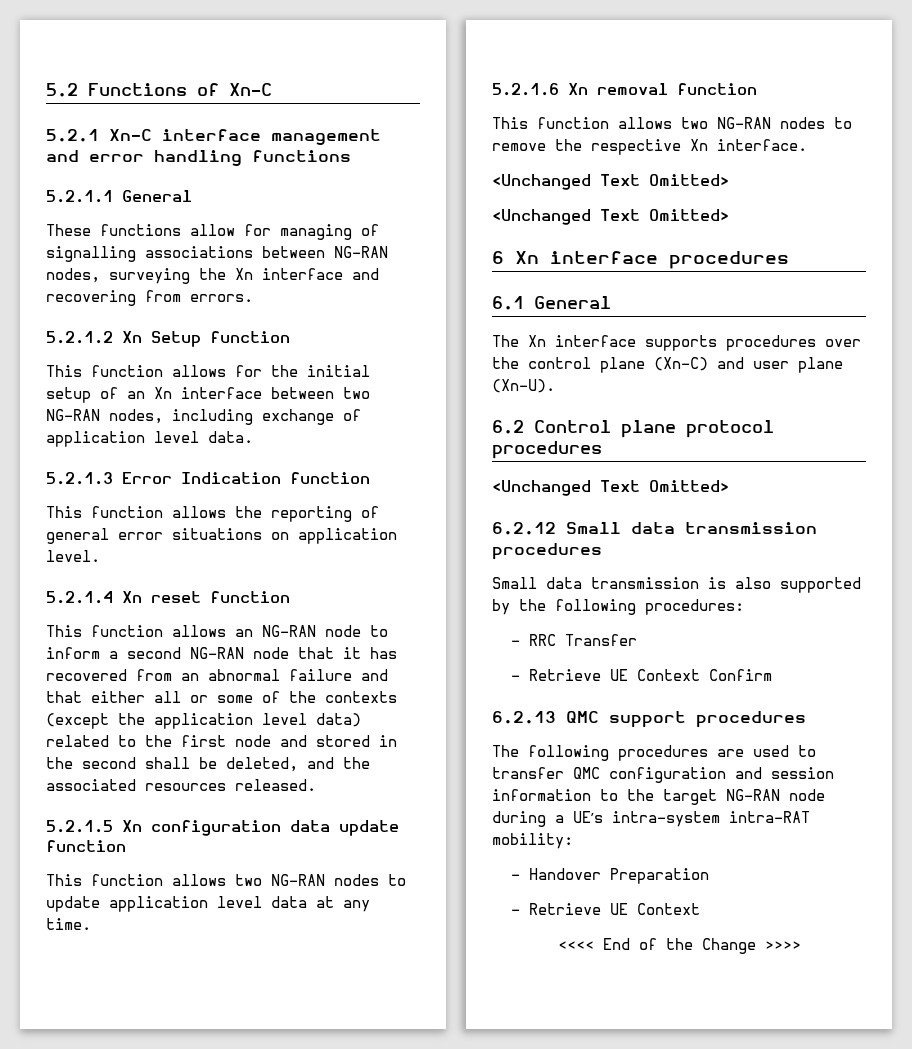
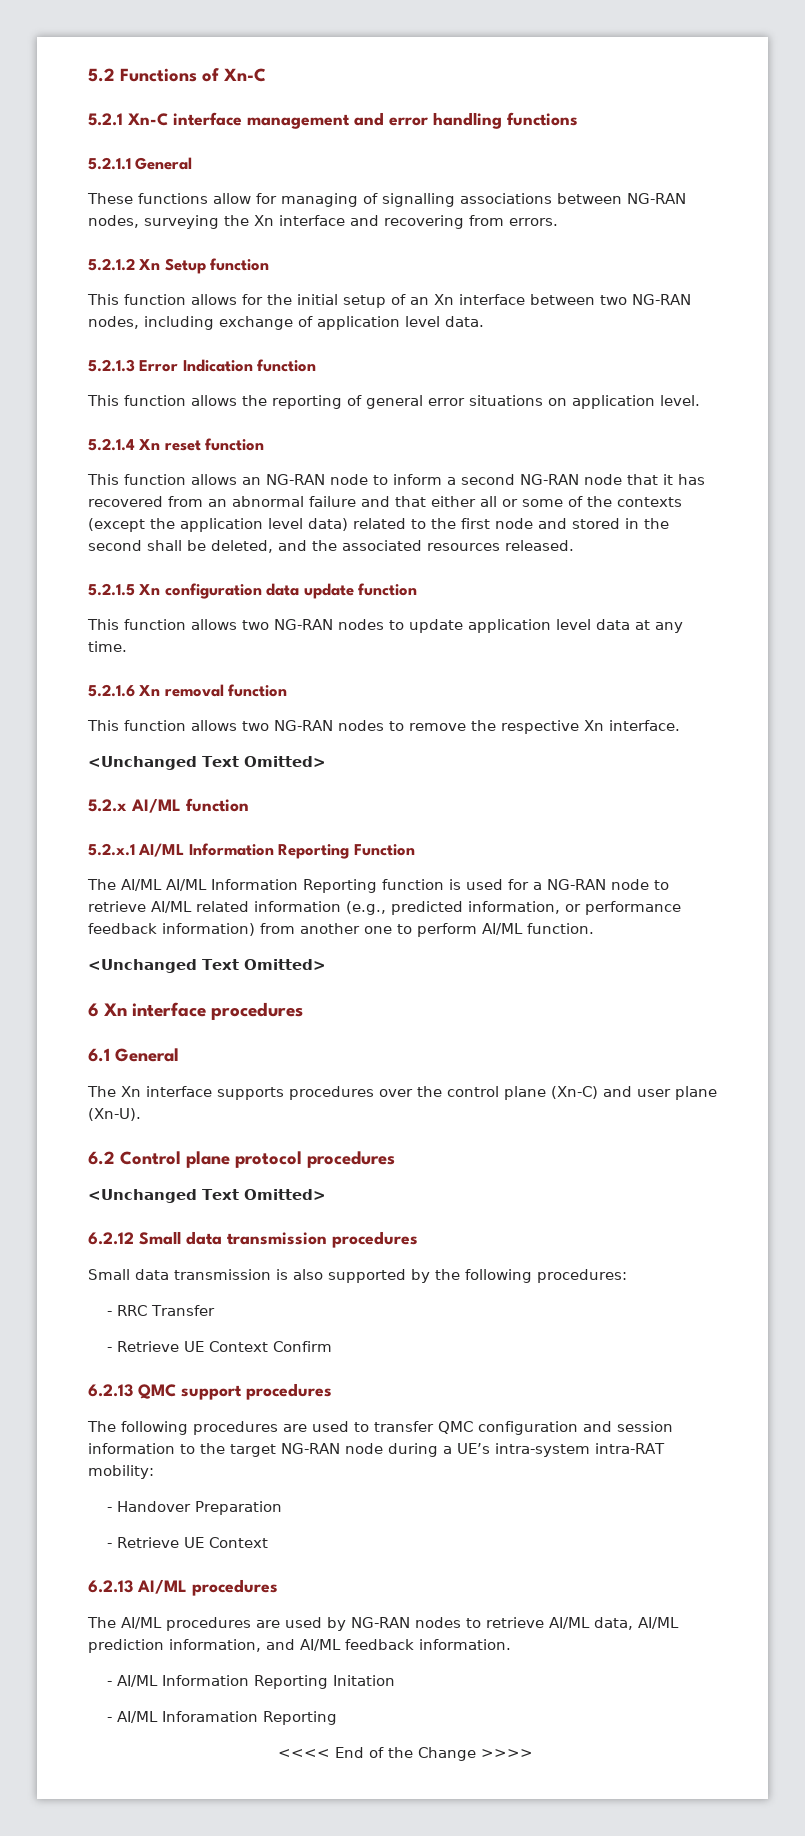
+ 5.2.x AI/ML function
+ 5.2.x.1 AI/ML Information Reporting Function
+ The AI/ML AI/ML Information Reporting function is used for a NG-RAN node to retrieve AI/ML related information (e.g., predicted information, or performance feedback information) from another one to perform AI/ML function.
+ 6.2.13 AI/ML procedures
+ The AI/ML procedures are used by NG-RAN nodes to retrieve AI/ML data, AI/ML prediction information, and AI/ML feedback information.
+ - AI/ML Information Reporting Initation
+ - AI/ML Inforamation Reporting

